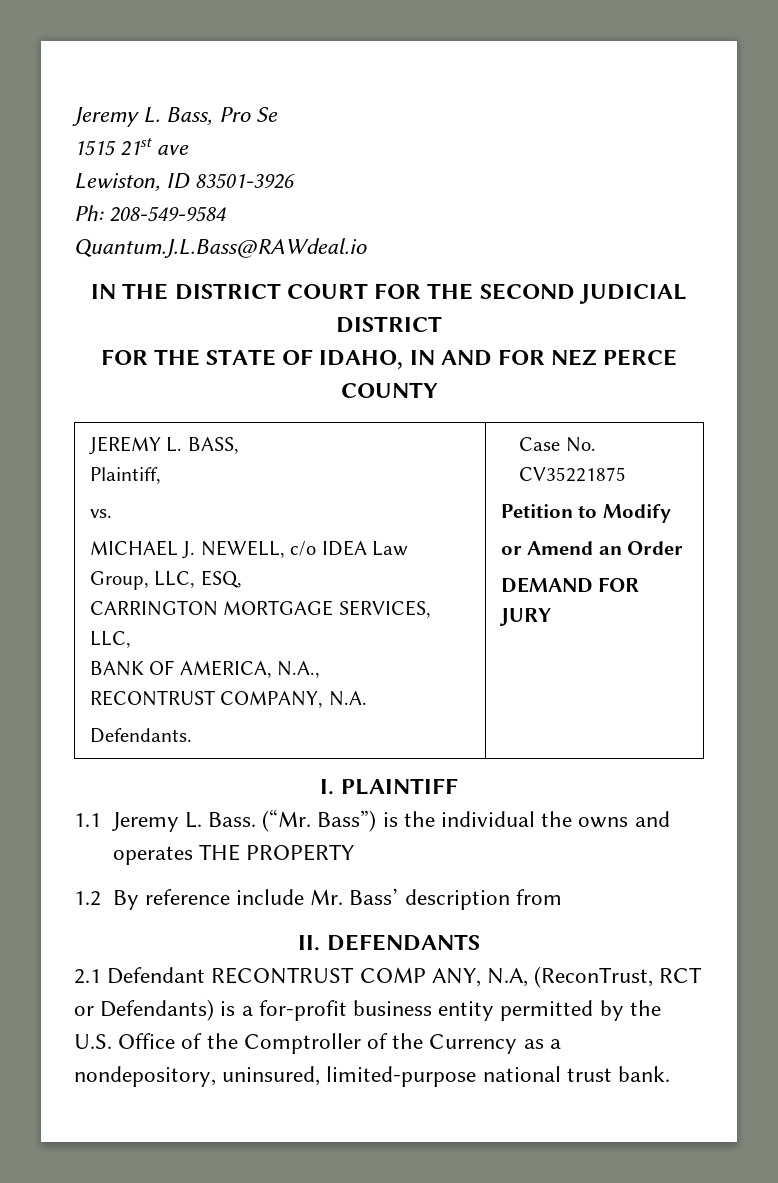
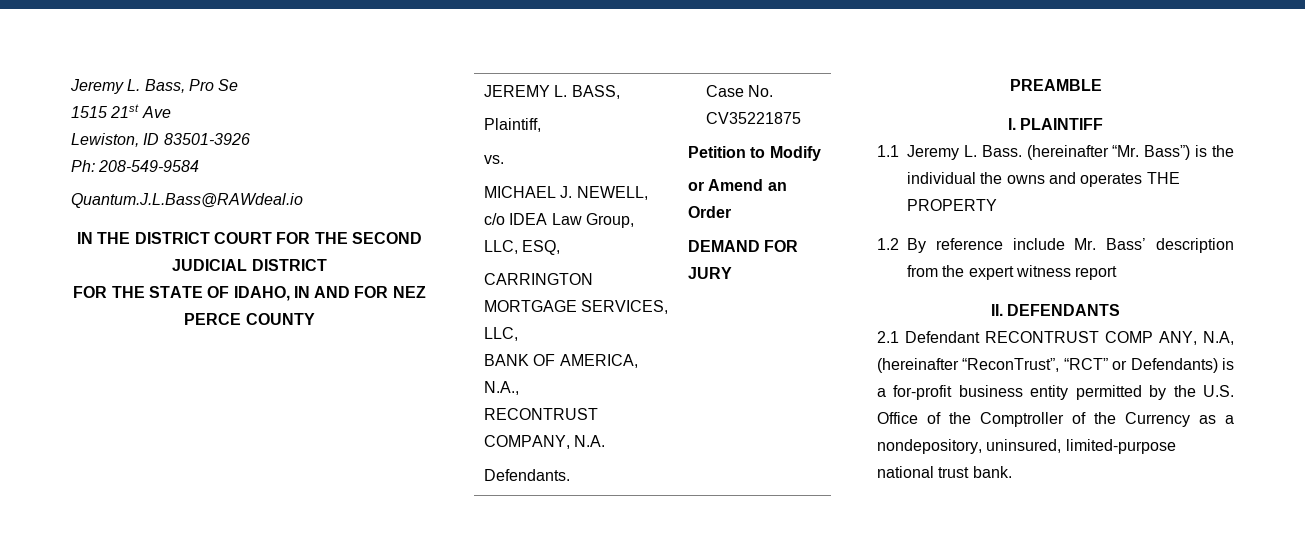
- 1515 21st ave
+ 1515 21st Ave
+ PREAMBLE
- (“Mr. Bass”) is the individual the owns and operates THE PROPERTY
+ (hereinafter “Mr. Bass”) is the individual the owns and operates THE PROPERTY
- 1.2 By reference include Mr. Bass’ description from
+ 1.2 By reference include Mr. Bass’ description from the expert witness report
- 2.1 Defendant RECONTRUST COMP ANY, N.A, (ReconTrust, RCT or Defendants) is a for-profit business entity permitted by the U.S. Office of the Comptroller of the Currency as a nondepository, uninsured, limited-purpose national trust bank.
+ 2.1 Defendant RECONTRUST COMP ANY, N.A, (hereinafter “ReconTrust”, “RCT” or Defendants) is a for-profit business entity permitted by the U.S. Office of the Comptroller of the Currency as a nondepository, uninsured, limited-purpose national trust bank.

